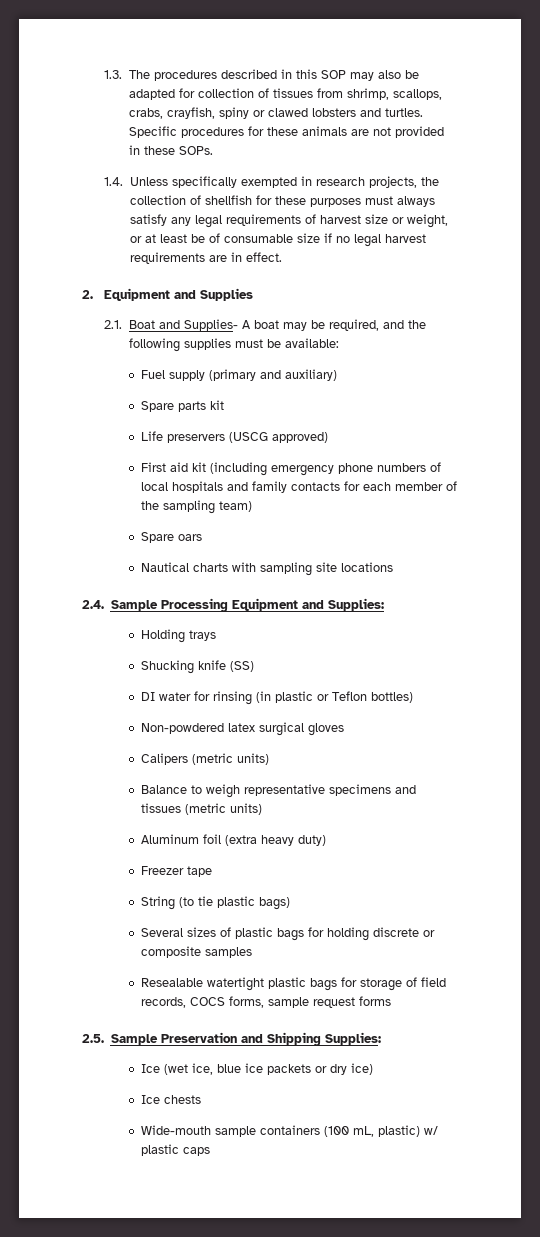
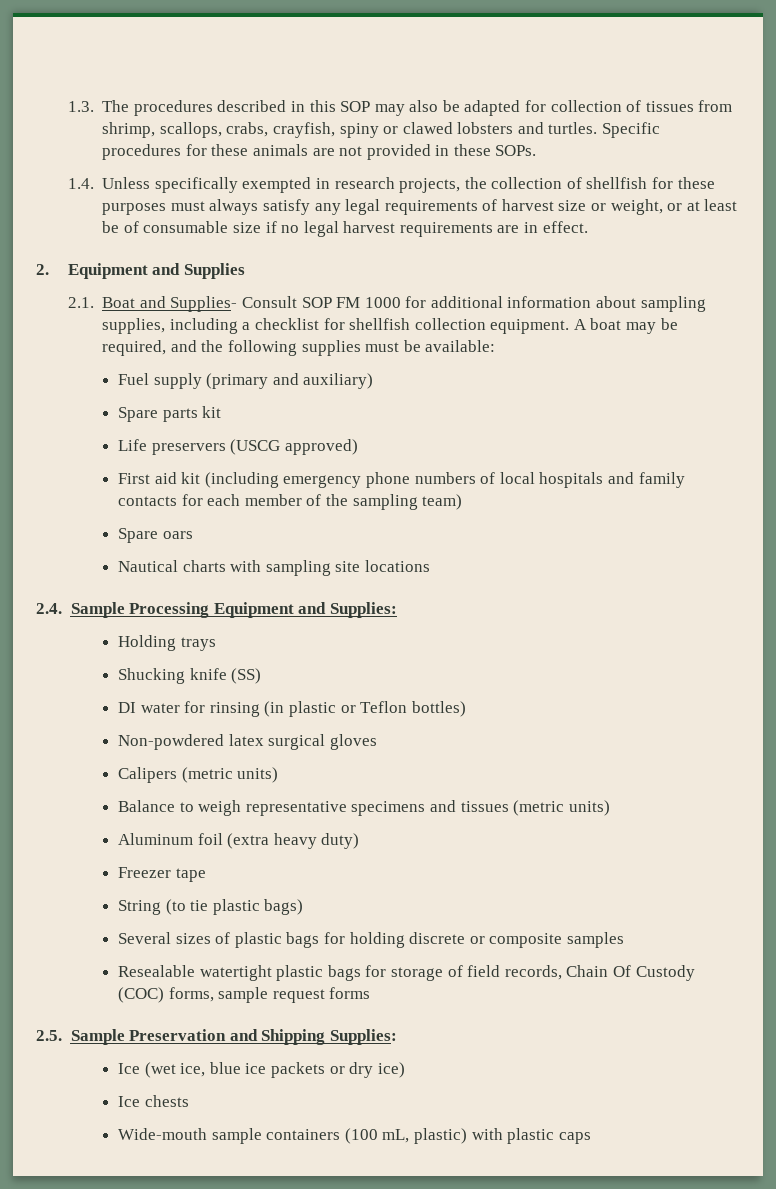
- 2.1. Boat and Supplies- A boat may be required, and the following supplies must be available:
+ 2.1. Boat and Supplies- Consult SOP FM 1000 for additional information about sampling supplies, including a checklist for shellfish collection equipment. A boat may be required, and the following supplies must be available:
- Resealable watertight plastic bags for storage of field records, COCS forms, sample request forms
+ Resealable watertight plastic bags for storage of field records, Chain Of Custody (COC) forms, sample request forms
- Wide-mouth sample containers (100 mL, plastic) w/ plastic caps
+ Wide-mouth sample containers (100 mL, plastic) with plastic caps

